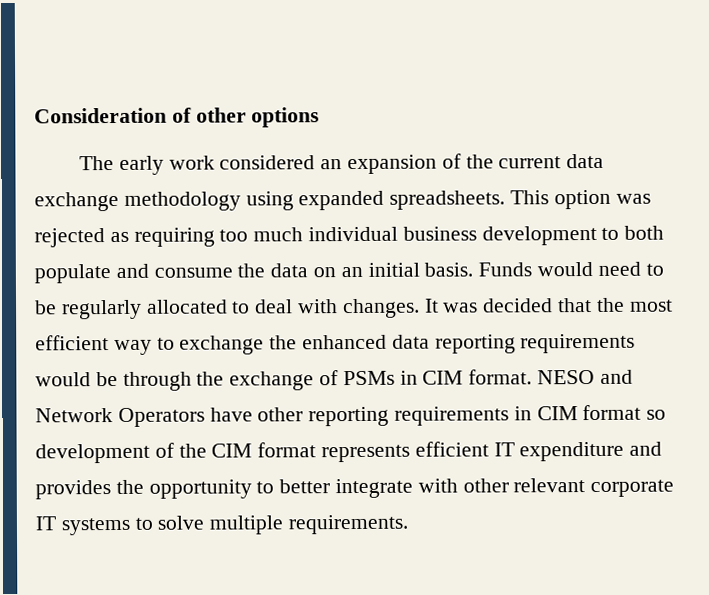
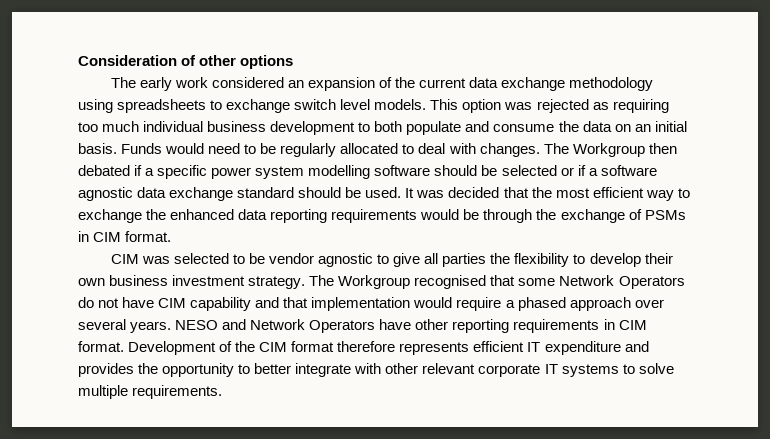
- The early work considered an expansion of the current data exchange methodology using expanded spreadsheets.
+ The early work considered an expansion of the current data exchange methodology using spreadsheets to exchange switch level models.
+ The Workgroup then debated if a specific power system modelling software should be selected or if a software agnostic data exchange standard should be used.
- It was decided that the most efficient way to exchange the enhanced data reporting requirements would be through the exchange of PSMs in CIM format. NESO and Network Operators have other reporting requirements in CIM format so development of the CIM format represents efficient IT expenditure and provides the opportunity to better integrate with other relevant corporate IT systems to solve multiple requirements.
+ It was decided that the most efficient way to exchange the enhanced data reporting requirements would be through the exchange of PSMs in CIM format.
+ CIM was selected to be vendor agnostic to give all parties the flexibility to develop their own business investment strategy. The Workgroup recognised that some Network Operators do not have CIM capability and that implementation would require a phased approach over several years. NESO and Network Operators have other reporting requirements in CIM format. Development of the CIM format therefore represents efficient IT expenditure and provides the opportunity to better integrate with other relevant corporate IT systems to solve multiple requirements.

